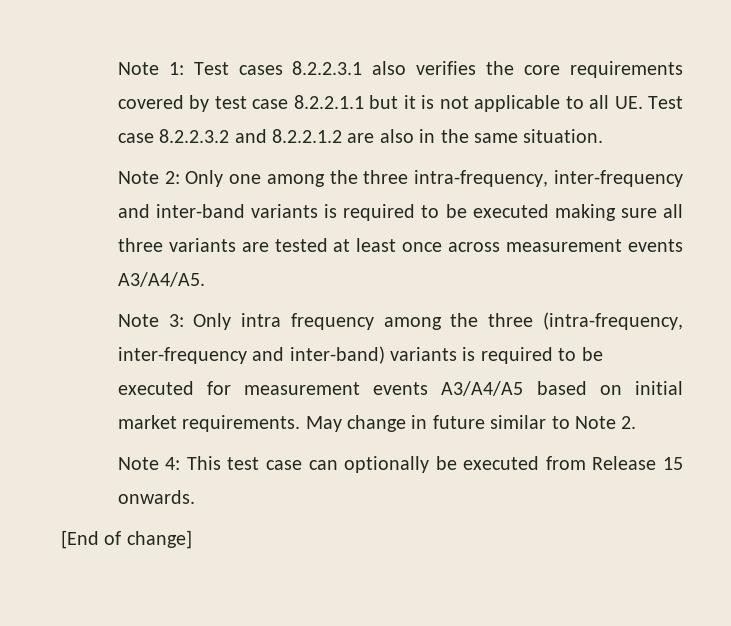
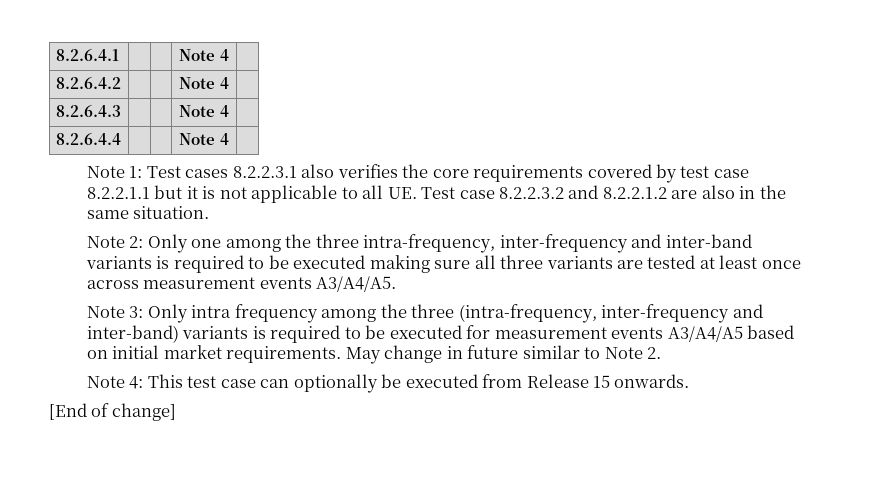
+ 8.2.6.4.1 | | | Note 4 |
+ 8.2.6.4.2 | | | Note 4 |
+ 8.2.6.4.3 | | | Note 4 |
+ 8.2.6.4.4 | | | Note 4 |

